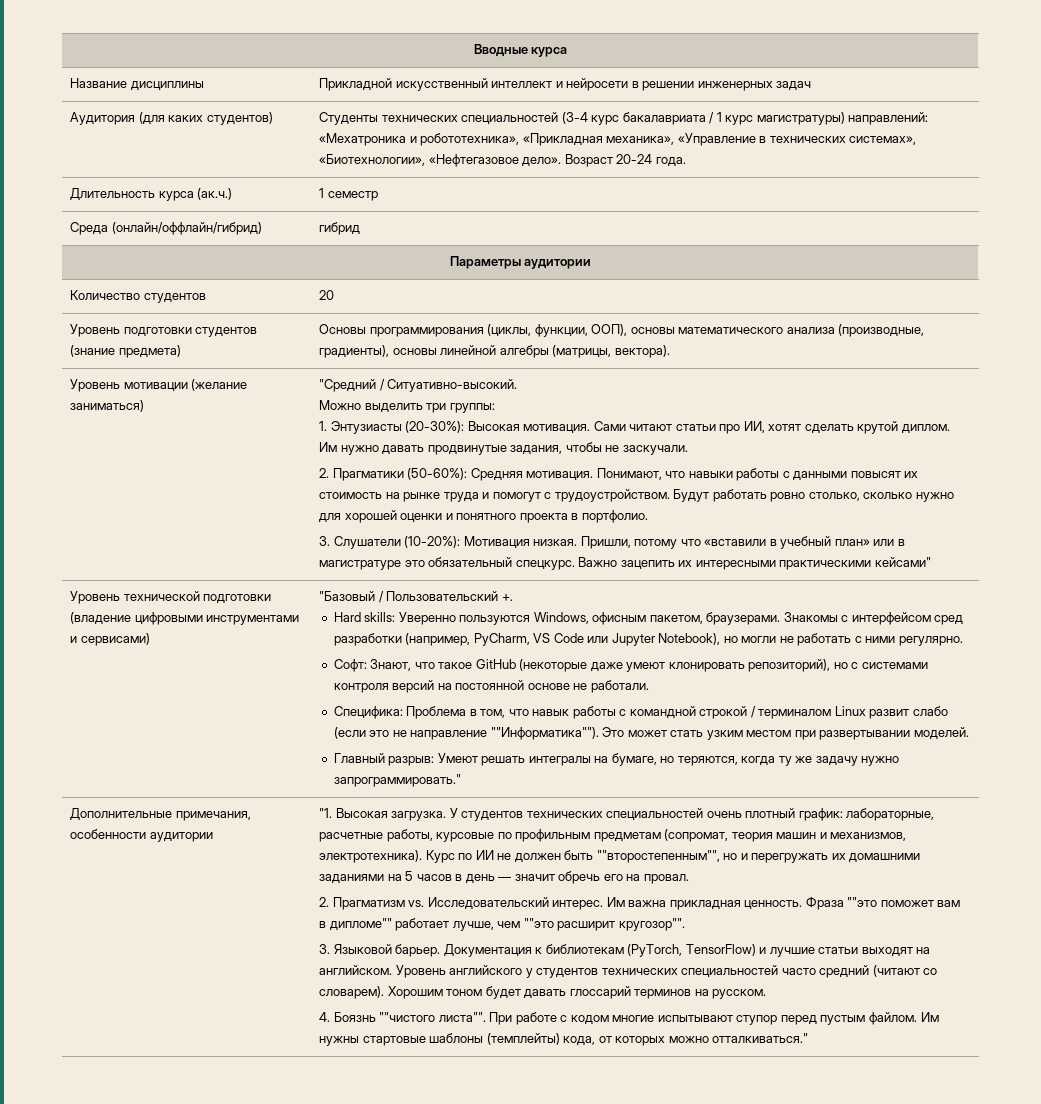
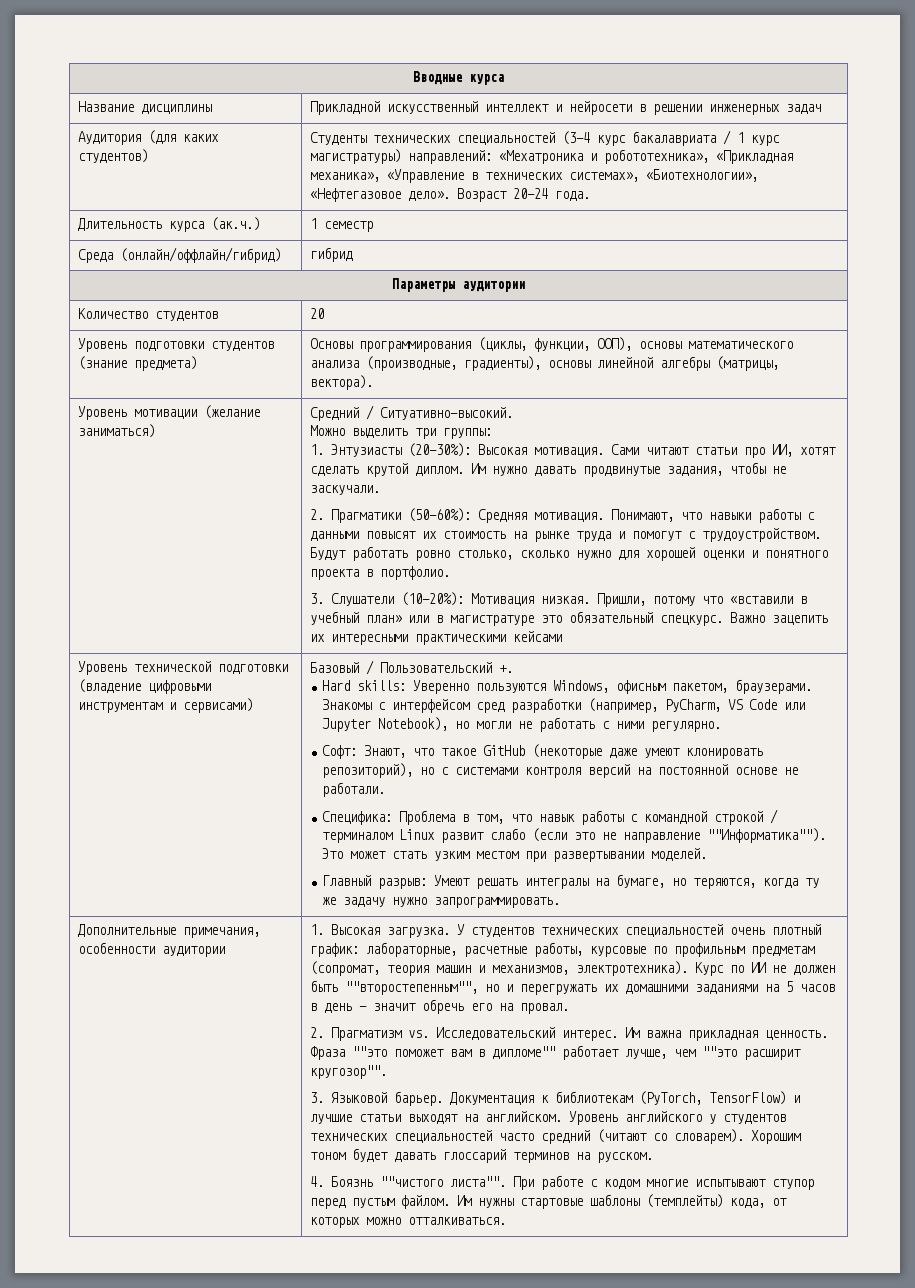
- "Средний / Ситуативно-высокий.
+ Средний / Ситуативно-высокий.
- Важно зацепить их интересными практическими кейсами"
+ Важно зацепить их интересными практическими кейсами
- Уровень технической подготовки (владение цифровыми инструментами и сервисами)
+ Уровень технической подготовки (владение цифровыми инструментам и сервисами)
- "Базовый / Пользовательский +.
+ Базовый / Пользовательский +.
- Главный разрыв: Умеют решать интегралы на бумаге, но теряются, когда ту же задачу нужно запрограммировать."
+ Главный разрыв: Умеют решать интегралы на бумаге, но теряются, когда ту же задачу нужно запрограммировать.
- "1. Высокая загрузка.
+ 1. Высокая загрузка.
- Им нужны стартовые шаблоны (темплейты) кода, от которых можно отталкиваться."
+ Им нужны стартовые шаблоны (темплейты) кода, от которых можно отталкиваться.

